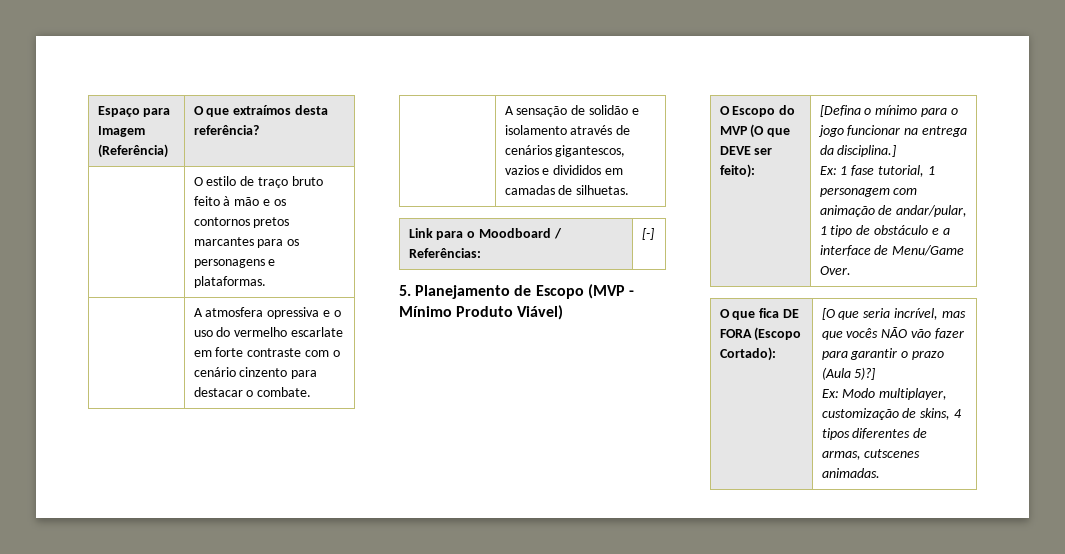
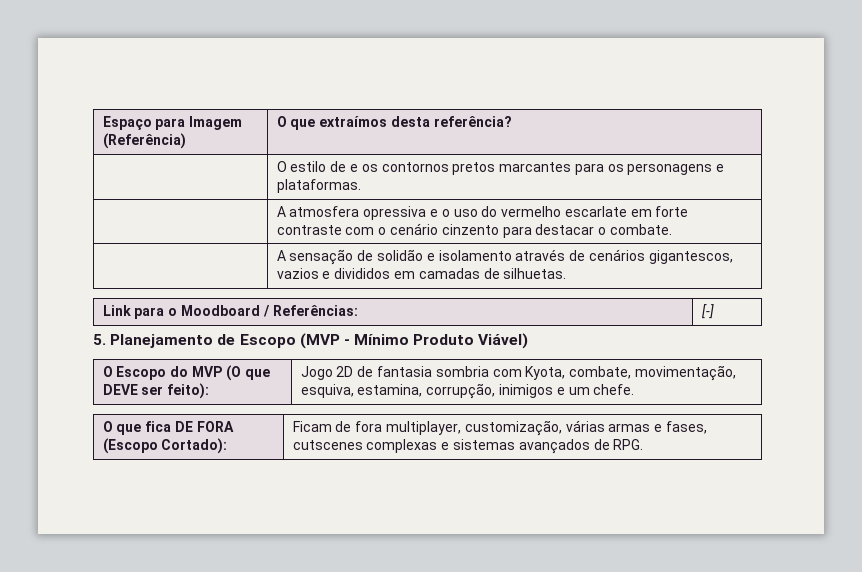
- | O estilo de traço bruto feito à mão e os contornos pretos marcantes para os personagens e plataformas.
+ | O estilo de e os contornos pretos marcantes para os personagens e plataformas.
- O Escopo do MVP (O que DEVE ser feito): | [Defina o mínimo para o jogo funcionar na entrega da disciplina.]
- Ex: 1 fase tutorial, 1 personagem com animação de andar/pular, 1 tipo de obstáculo e a interface de Menu/Game Over.
+ O Escopo do MVP (O que DEVE ser feito): | Jogo 2D de fantasia sombria com Kyota, combate, movimentação, esquiva, estamina, corrupção, inimigos e um chefe.
- O que fica DE FORA (Escopo Cortado): | [O que seria incrível, mas que vocês NÃO vão fazer para garantir o prazo (Aula 5)?]
- Ex: Modo multiplayer, customização de skins, 4 tipos diferentes de armas, cutscenes animadas.
+ O que fica DE FORA (Escopo Cortado): | Ficam de fora multiplayer, customização, várias armas e fases, cutscenes complexas e sistemas avançados de RPG.

